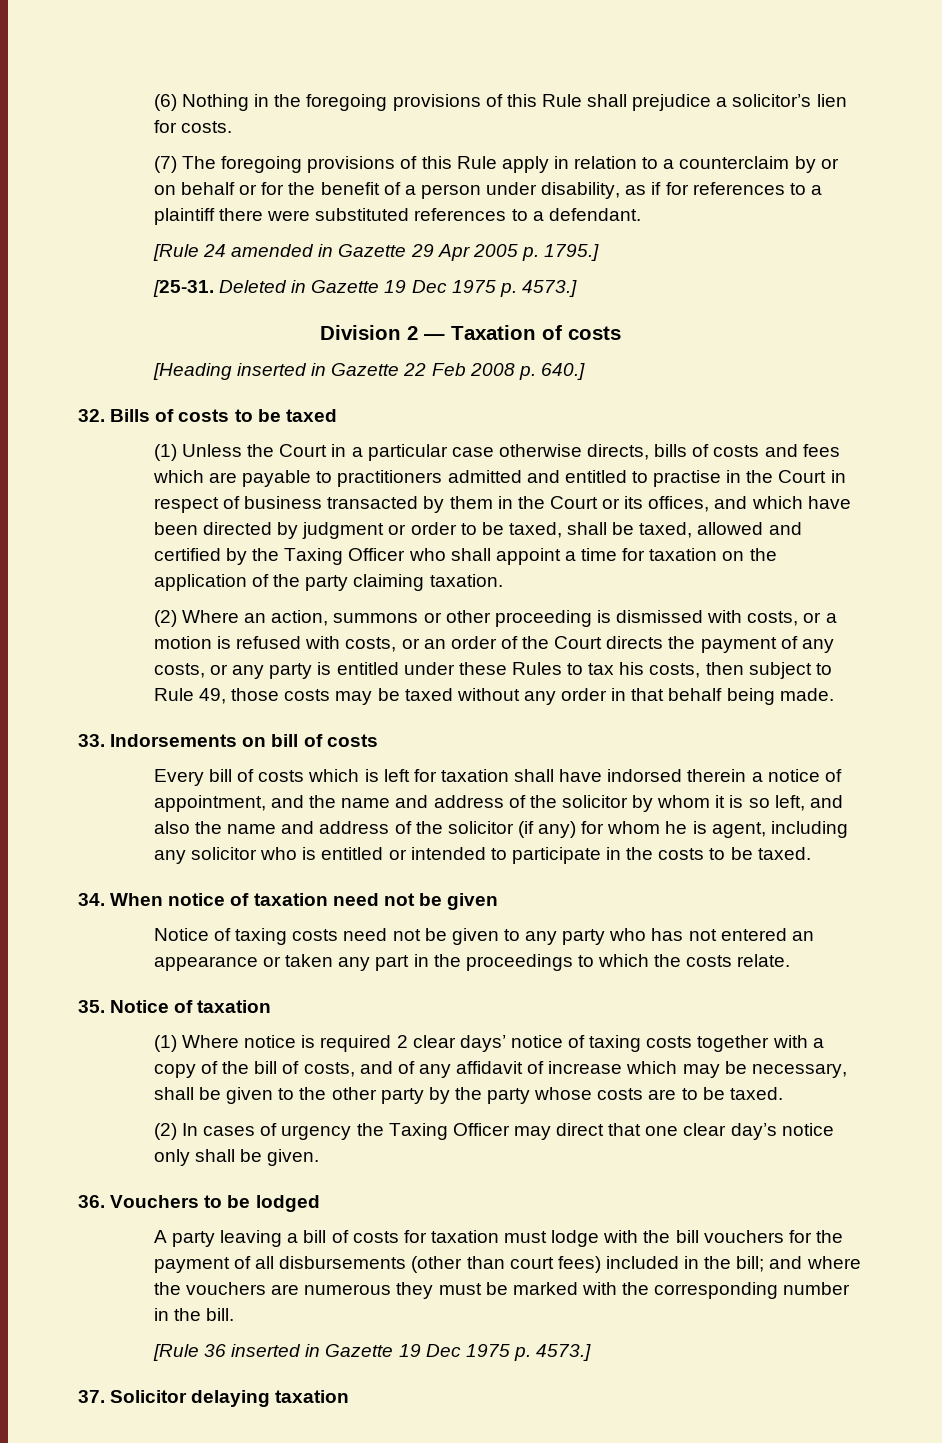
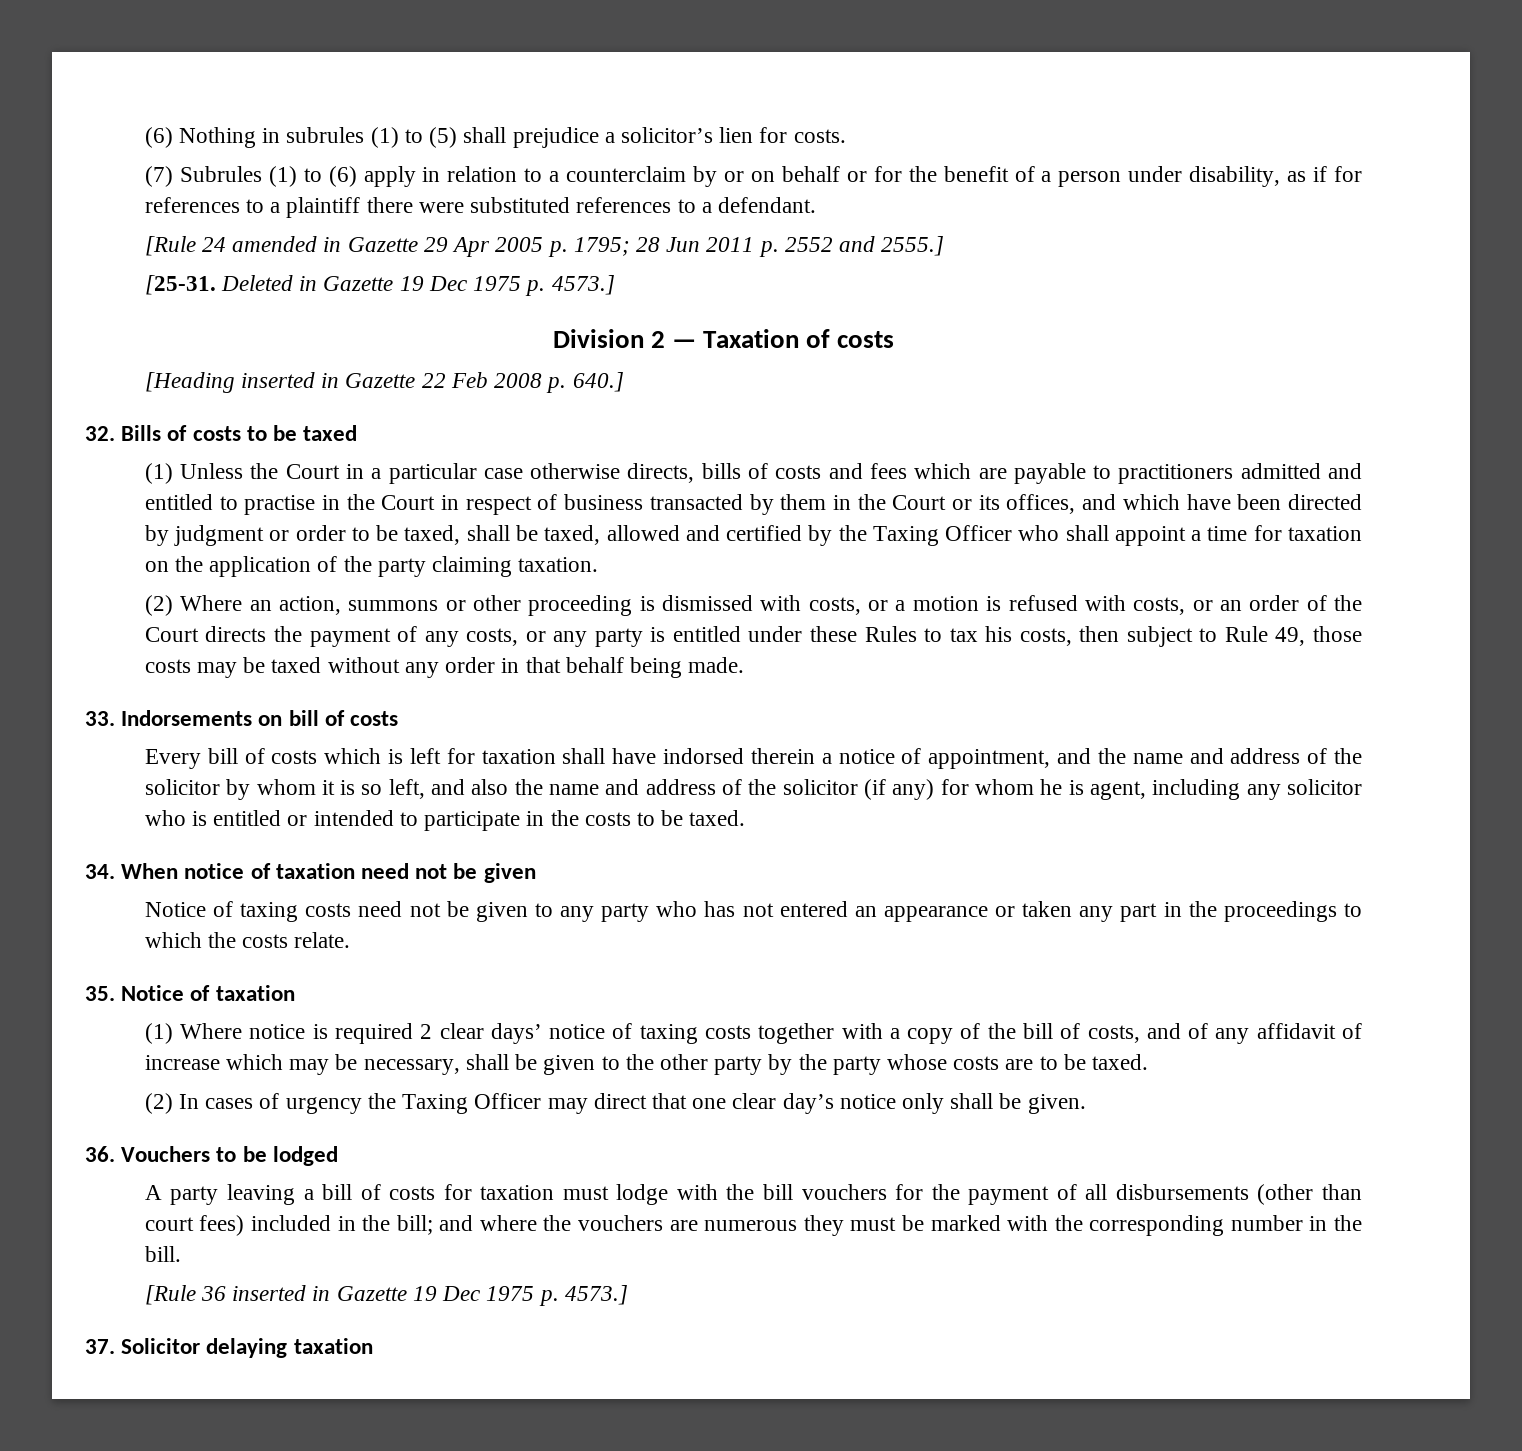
- (6) Nothing in the foregoing provisions of this Rule shall prejudice a solicitor’s lien for costs.
+ (6) Nothing in subrules (1) to (5) shall prejudice a solicitor’s lien for costs.
- (7) The foregoing provisions of this Rule apply in relation to a counterclaim by or on behalf or for the benefit of a person under disability, as if for references to a plaintiff there were substituted references to a defendant.
+ (7) Subrules (1) to (6) apply in relation to a counterclaim by or on behalf or for the benefit of a person under disability, as if for references to a plaintiff there were substituted references to a defendant.
- [Rule 24 amended in Gazette 29 Apr 2005 p. 1795.]
+ [Rule 24 amended in Gazette 29 Apr 2005 p. 1795; 28 Jun 2011 p. 2552 and 2555.]

